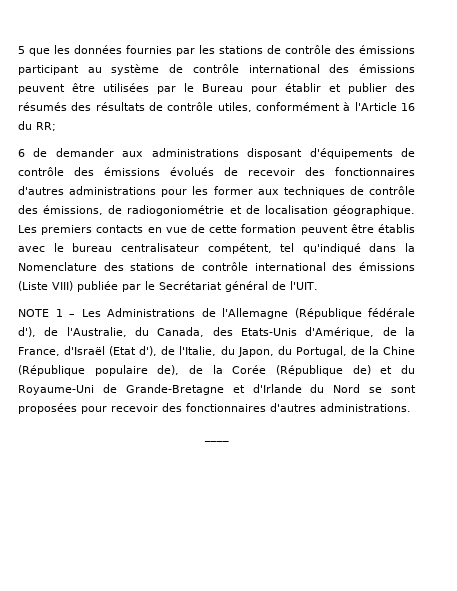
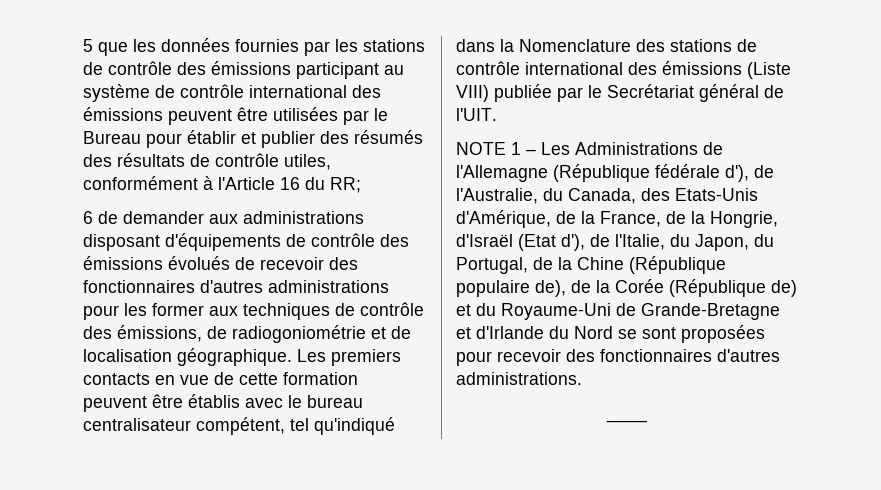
- NOTE 1 – Les Administrations de l'Allemagne (République fédérale d'), de l'Australie, du Canada, des Etats-Unis d'Amérique, de la France, d'Israël (Etat d'), de l'Italie, du Japon, du Portugal, de la Chine (République populaire de), de la Corée (République de) et du Royaume-Uni de Grande-Bretagne et d'Irlande du Nord se sont proposées pour recevoir des fonctionnaires d'autres administrations.
+ NOTE 1 – Les Administrations de l'Allemagne (République fédérale d'), de l'Australie, du Canada, des Etats-Unis d'Amérique, de la France, de la Hongrie, d'Israël (Etat d'), de l'Italie, du Japon, du Portugal, de la Chine (République populaire de), de la Corée (République de) et du Royaume-Uni de Grande-Bretagne et d'Irlande du Nord se sont proposées pour recevoir des fonctionnaires d'autres administrations.

